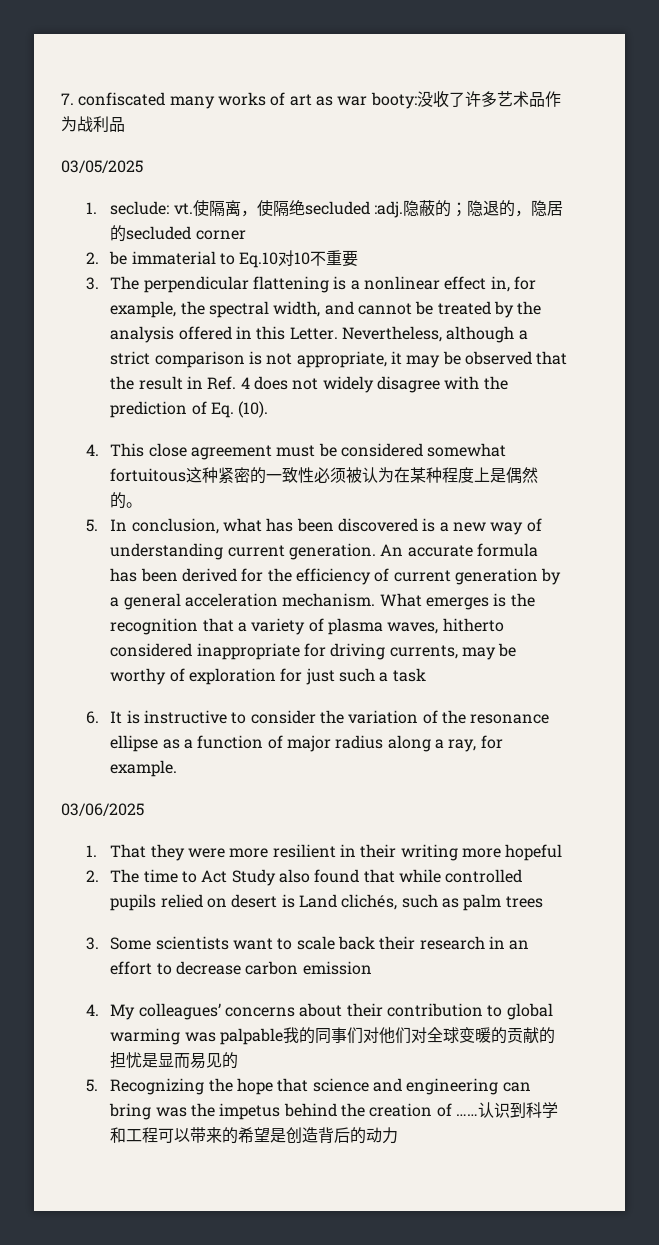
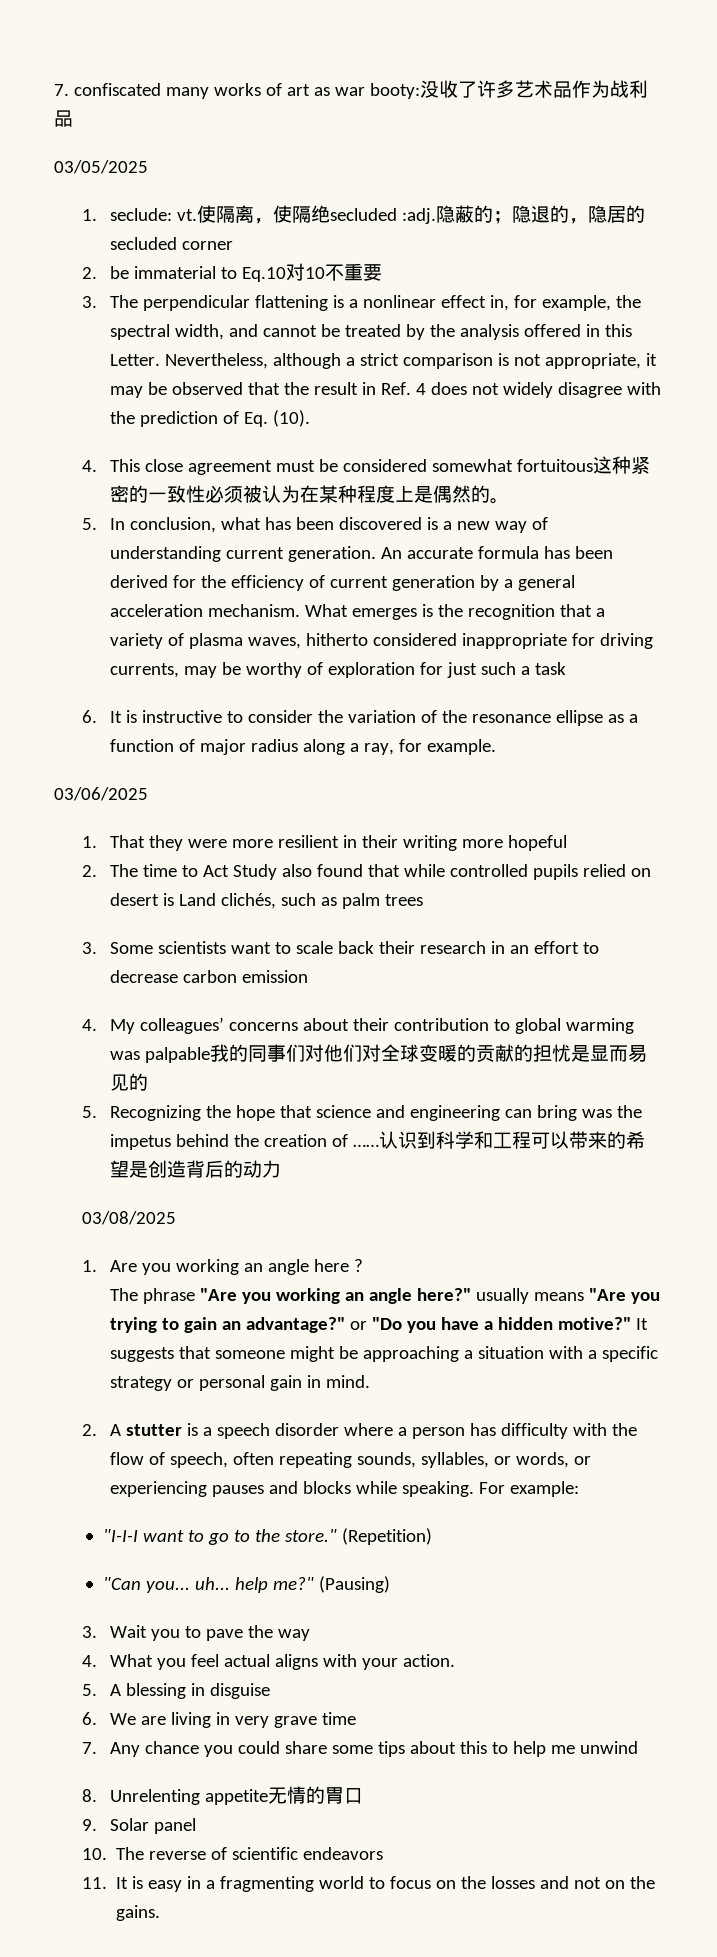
+ 03/08/2025
+ 1. Are you working an angle here ?
+ The phrase "Are you working an angle here?" usually means "Are you trying to gain an advantage?" or "Do you have a hidden motive?" It suggests that someone might be approaching a situation with a specific strategy or personal gain in mind.
+ 2. A stutter is a speech disorder where a person has difficulty with the flow of speech, often repeating sounds, syllables, or words, or experiencing pauses and blocks while speaking. For example:
+ "I-I-I want to go to the store." (Repetition)
+ "Can you... uh... help me?" (Pausing)
+ 3. Wait you to pave the way
+ 4. What you feel actual aligns with your action.
+ 5. A blessing in disguise
+ 6. We are living in very grave time
+ 7. Any chance you could share some tips about this to help me unwind
+ 8. Unrelenting appetite无情的胃口
+ 9. Solar panel
+ 10. The reverse of scientific endeavors
+ 11. It is easy in a fragmenting world to focus on the losses and not on the gains.

